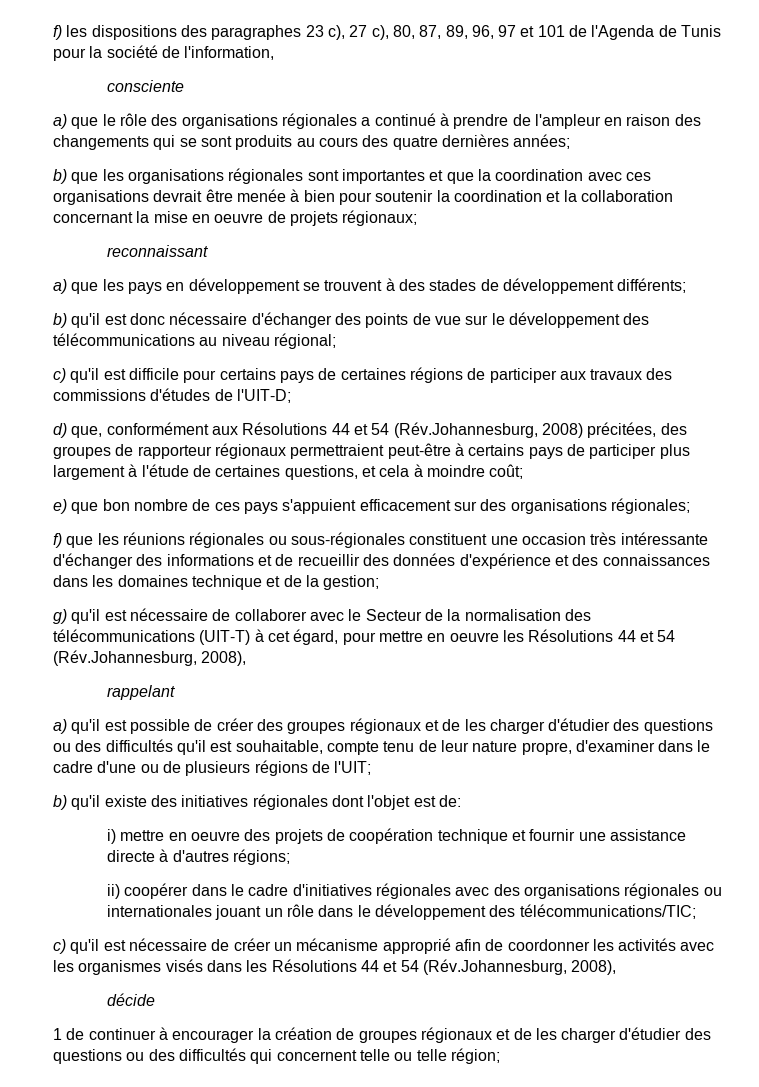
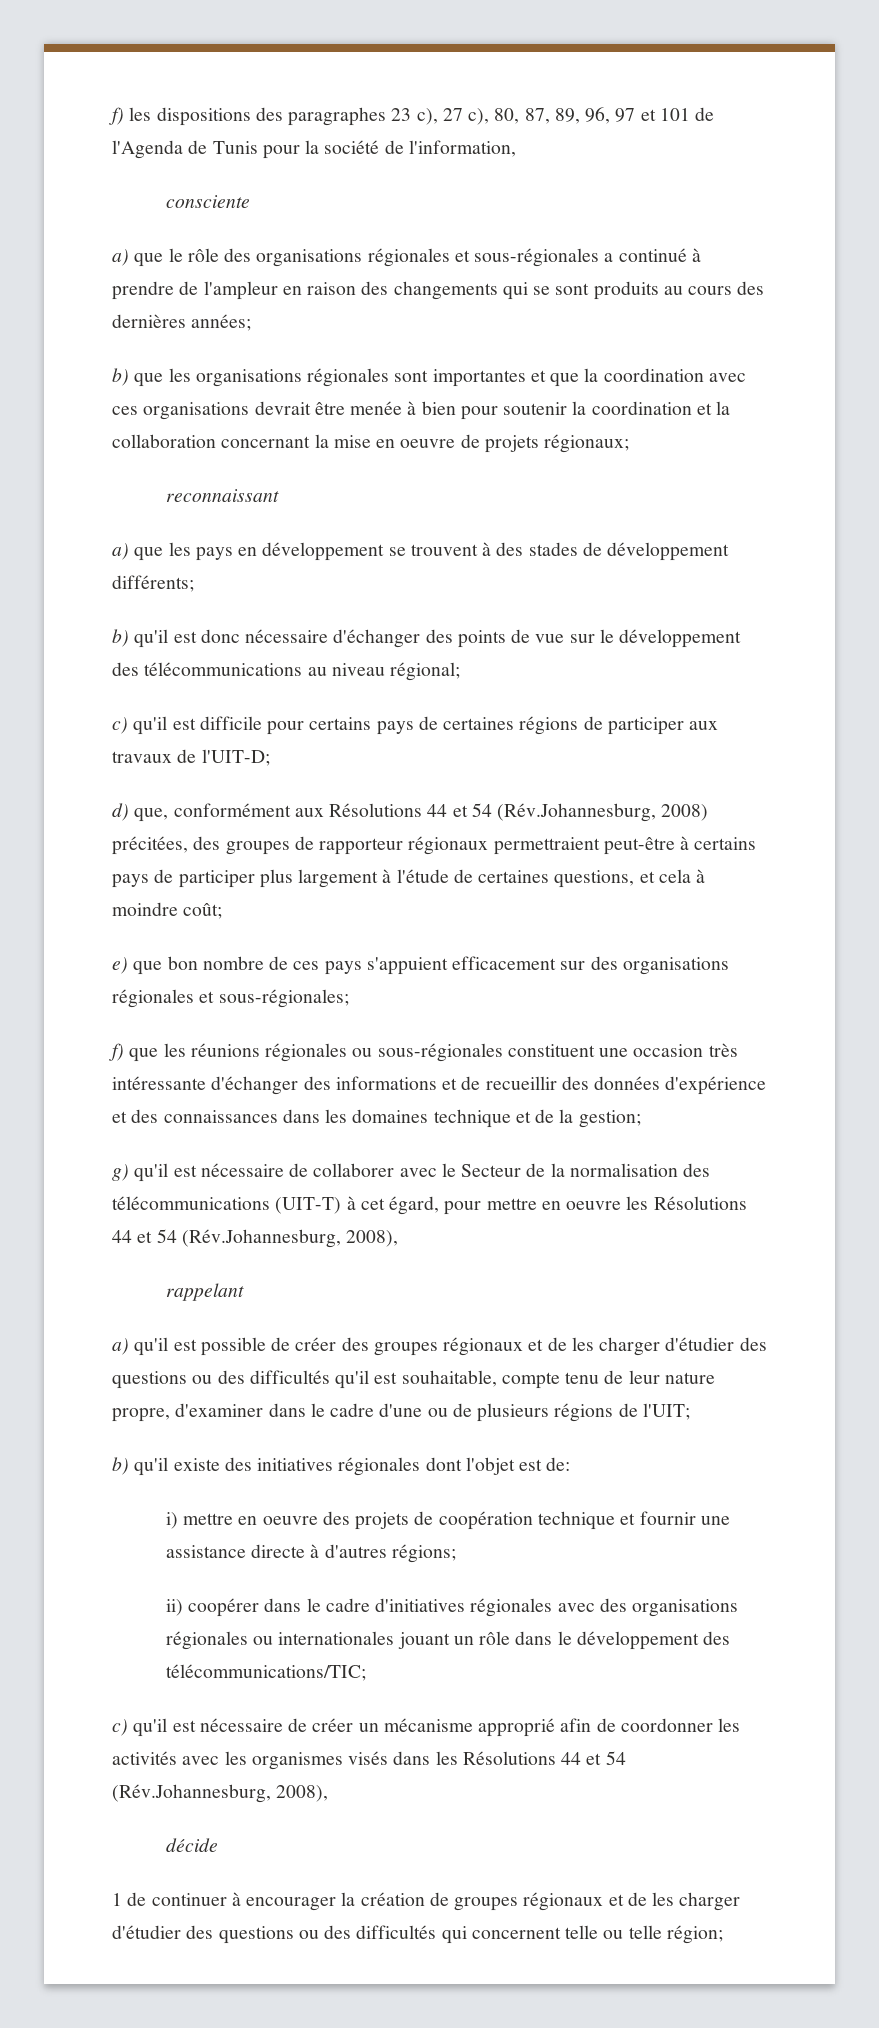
- a) que le rôle des organisations régionales a continué à prendre de l'ampleur en raison des changements qui se sont produits au cours des quatre dernières années;
+ a) que le rôle des organisations régionales et sous-régionales a continué à prendre de l'ampleur en raison des changements qui se sont produits au cours des dernières années;
- c) qu'il est difficile pour certains pays de certaines régions de participer aux travaux des commissions d'études de l'UIT-D;
+ c) qu'il est difficile pour certains pays de certaines régions de participer aux travaux de l'UIT-D;
- e) que bon nombre de ces pays s'appuient efficacement sur des organisations régionales;
+ e) que bon nombre de ces pays s'appuient efficacement sur des organisations régionales et sous-régionales;

